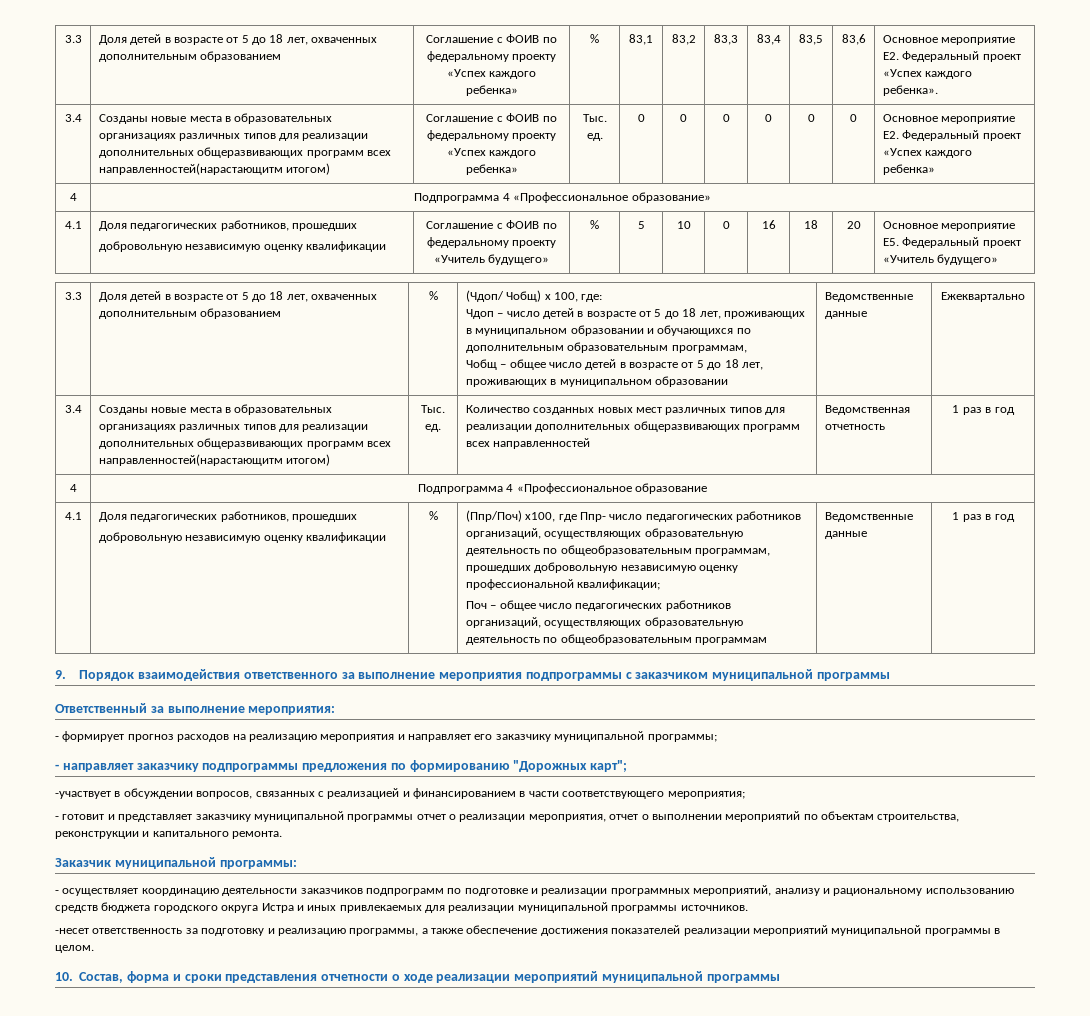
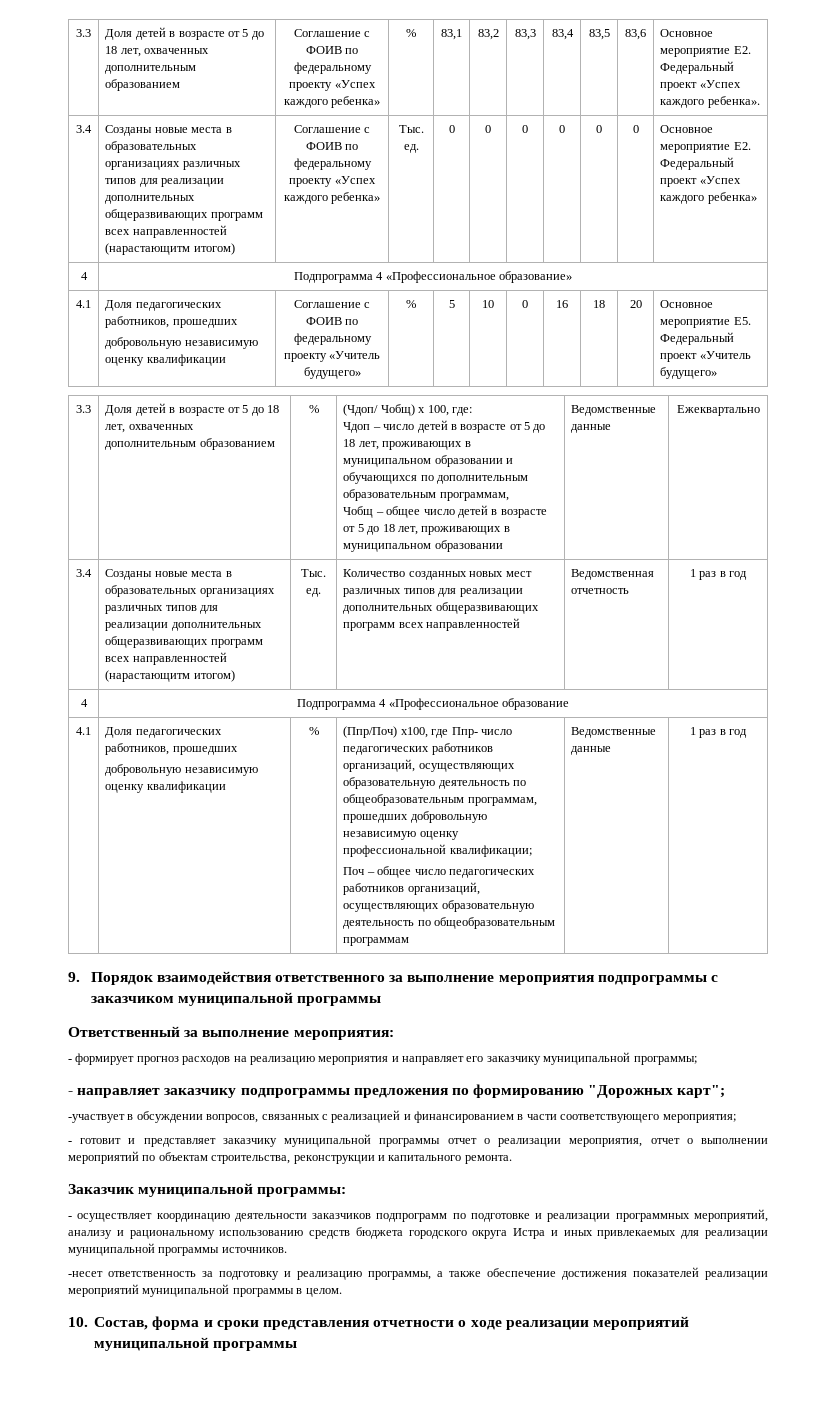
  3.3 | Доля детей в возрасте от 5 до 18 лет, охваченных дополнительным образованием | Соглашение с ФОИВ по федеральному проекту «Успех каждого ребенка» | % | 83,1 | 83,2 | 83,3 | 83,4 | 83,5 | 83,6 | Основное мероприятие E2. Федеральный проект «Успех каждого ребенка».
- 3.4 | Созданы новые места в образовательных организациях различных типов для реализации дополнительных общеразвивающих программ всех направленностей(нарастающитм итогом)
+ 3.4 | Созданы новые места в образовательных организациях различных типов для реализации дополнительных общеразвивающих программ всех направленностей (нарастающитм итогом)
- 3.4 | Созданы новые места в образовательных организациях различных типов для реализации дополнительных общеразвивающих программ всех направленностей(нарастающитм итогом) | Тыс. ед. | Количество созданных новых мест различных типов для реализации дополнительных общеразвивающих программ всех направленностей | Ведомственная отчетность | 1 раз в год
+ 3.4 | Созданы новые места в образовательных организациях различных типов для реализации дополнительных общеразвивающих программ всех направленностей (нарастающитм итогом) | Тыс. ед. | Количество созданных новых мест различных типов для реализации дополнительных общеразвивающих программ всех направленностей | Ведомственная отчетность | 1 раз в год

